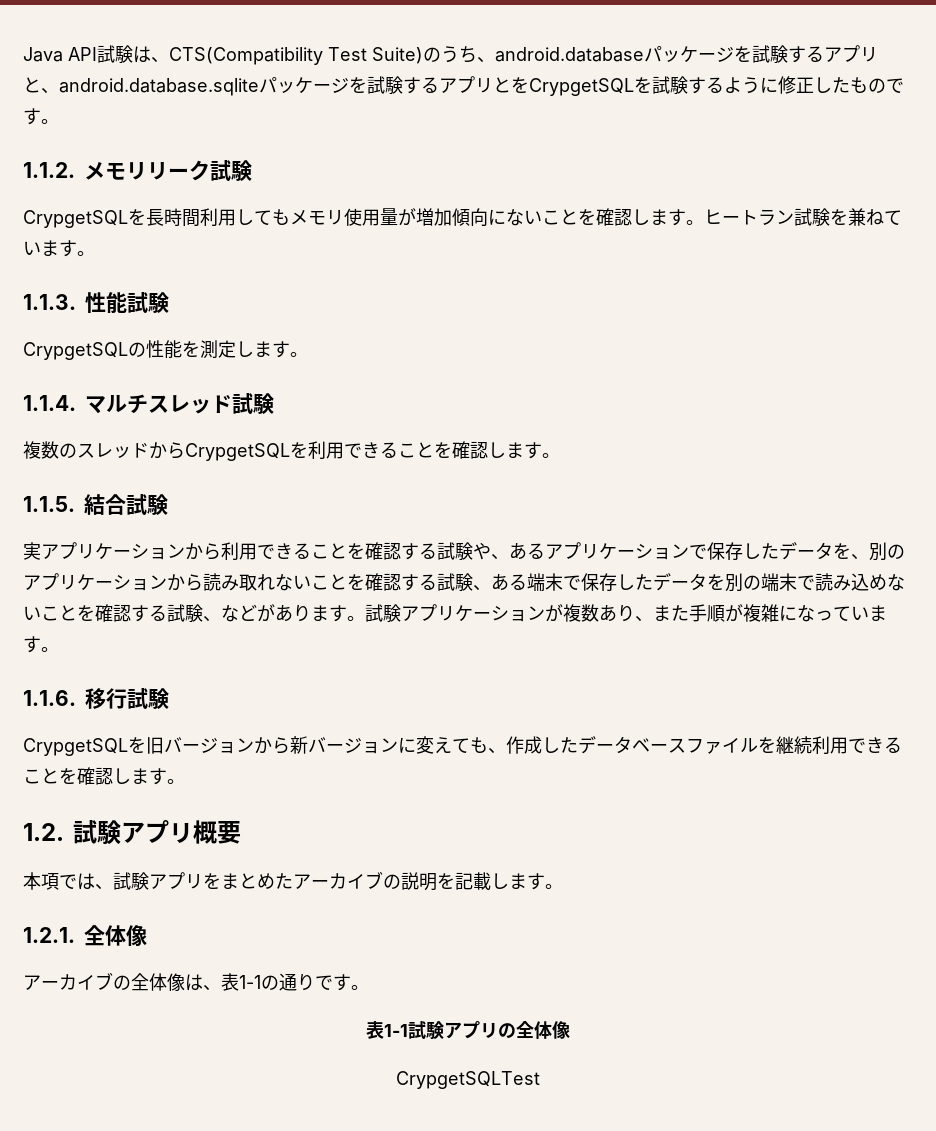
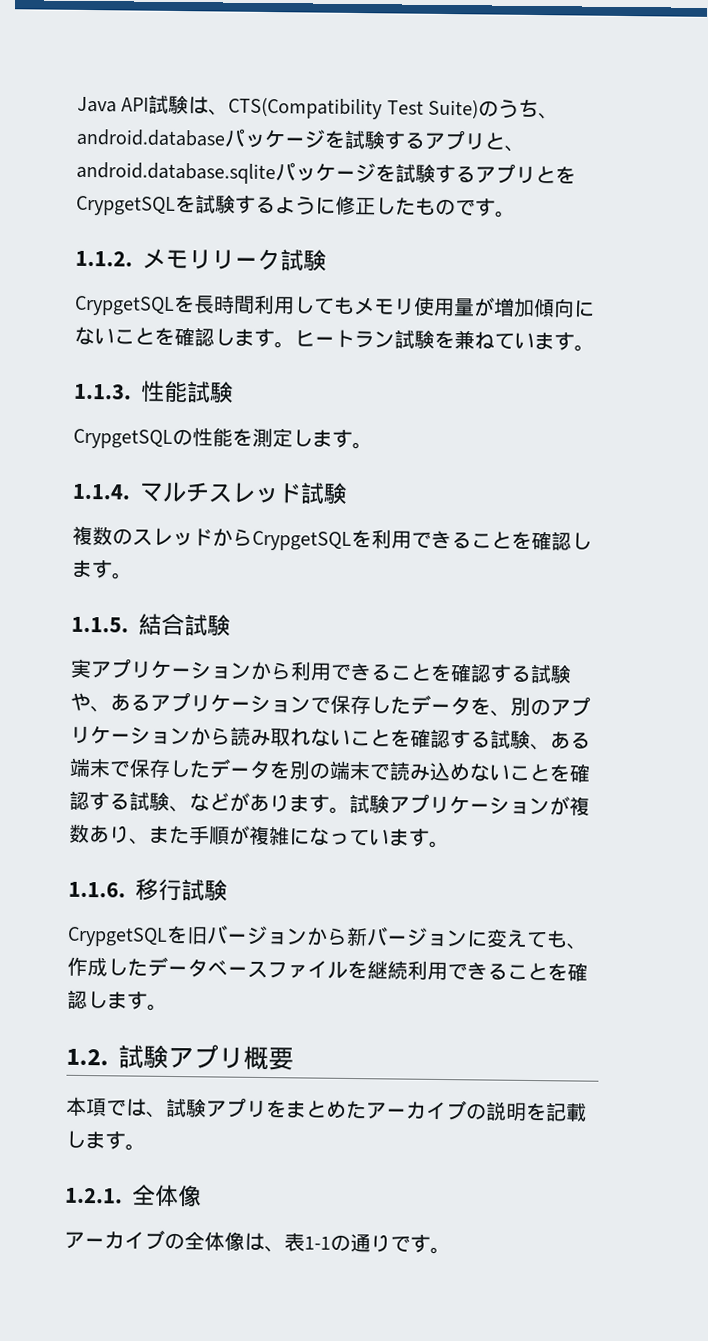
- 表1-1試験アプリの全体像
- CrypgetSQLTest

